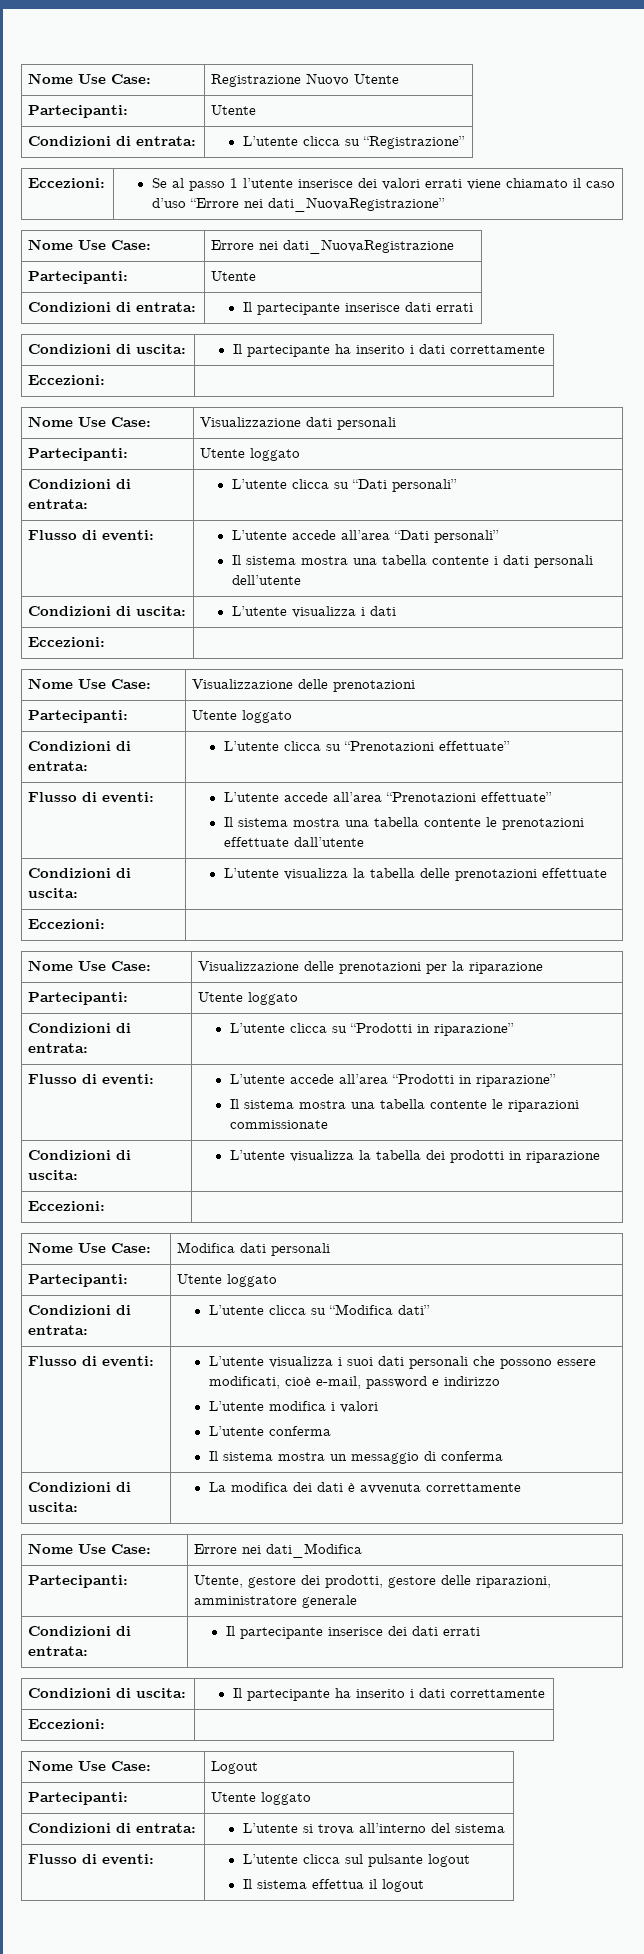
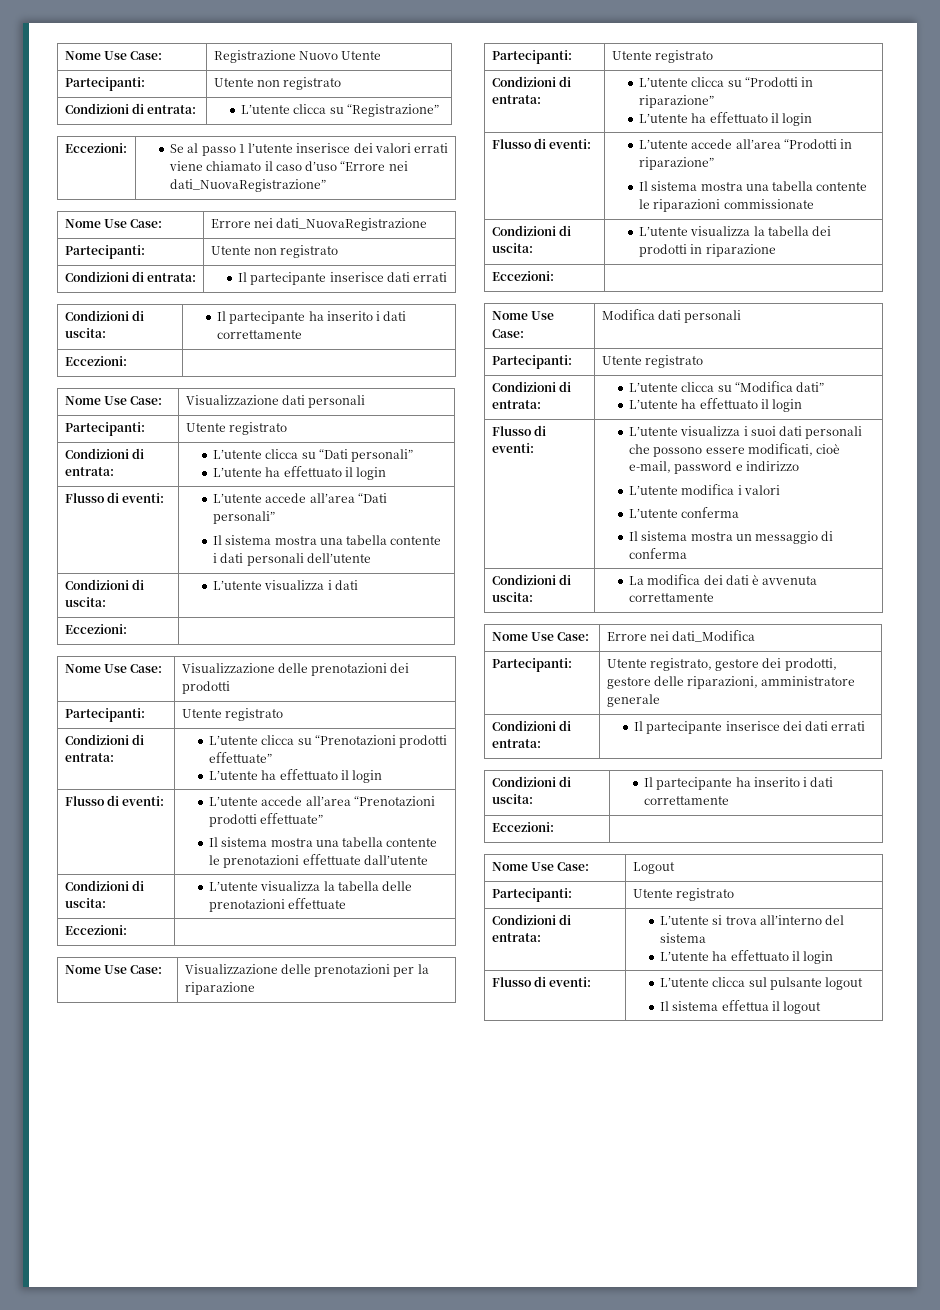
  Nome Use Case: | Registrazione Nuovo Utente
- Partecipanti: | Utente
+ Partecipanti: | Utente non registrato
  Nome Use Case: | Errore nei dati_NuovaRegistrazione
- Partecipanti: | Utente
+ Partecipanti: | Utente non registrato
  Nome Use Case: | Visualizzazione dati personali
- Partecipanti: | Utente loggato
+ Partecipanti: | Utente registrato
  Condizioni di entrata: | L’utente clicca su “Dati personali”
+ L’utente ha effettuato il login
  Condizioni di uscita: | L’utente visualizza i dati
  Eccezioni: |
- Nome Use Case: | Visualizzazione delle prenotazioni
- Partecipanti: | Utente loggato
+ Nome Use Case: | Visualizzazione delle prenotazioni dei prodotti
+ Partecipanti: | Utente registrato
- Condizioni di entrata: | L’utente clicca su “Prenotazioni effettuate”
+ Condizioni di entrata: | L’utente clicca su “Prenotazioni prodotti effettuate”
+ L’utente ha effettuato il login
- Flusso di eventi: | L’utente accede all’area “Prenotazioni effettuate”
+ Flusso di eventi: | L’utente accede all’area “Prenotazioni prodotti effettuate”
  Nome Use Case: | Visualizzazione delle prenotazioni per la riparazione
- Partecipanti: | Utente loggato
+ Partecipanti: | Utente registrato
  Condizioni di entrata: | L’utente clicca su “Prodotti in riparazione”
+ L’utente ha effettuato il login
  Nome Use Case: | Modifica dati personali
- Partecipanti: | Utente loggato
+ Partecipanti: | Utente registrato
  Condizioni di entrata: | L’utente clicca su “Modifica dati”
+ L’utente ha effettuato il login
- Partecipanti: | Utente, gestore dei prodotti, gestore delle riparazioni, amministratore generale
+ Partecipanti: | Utente registrato, gestore dei prodotti, gestore delle riparazioni, amministratore generale
  Nome Use Case: | Logout
- Partecipanti: | Utente loggato
+ Partecipanti: | Utente registrato
  Condizioni di entrata: | L’utente si trova all’interno del sistema
+ L’utente ha effettuato il login

